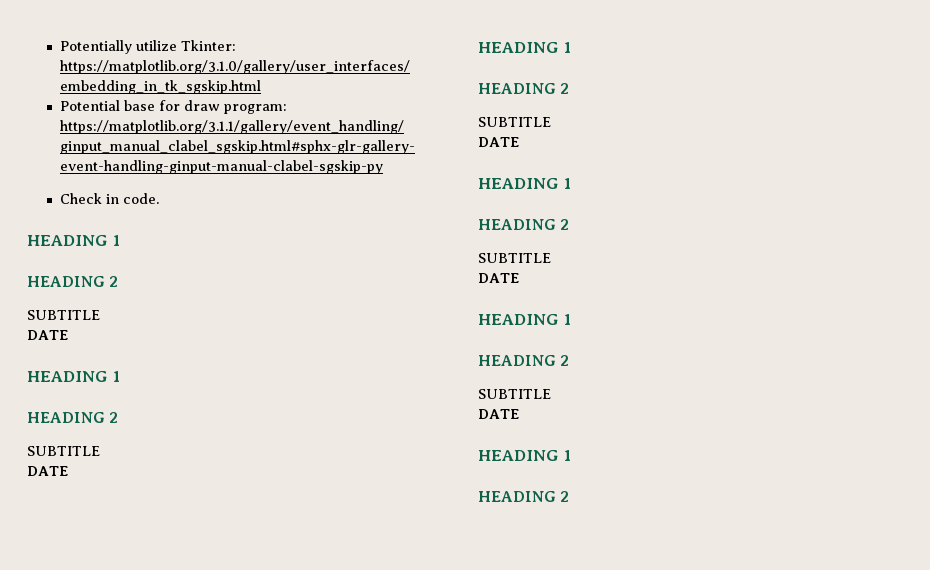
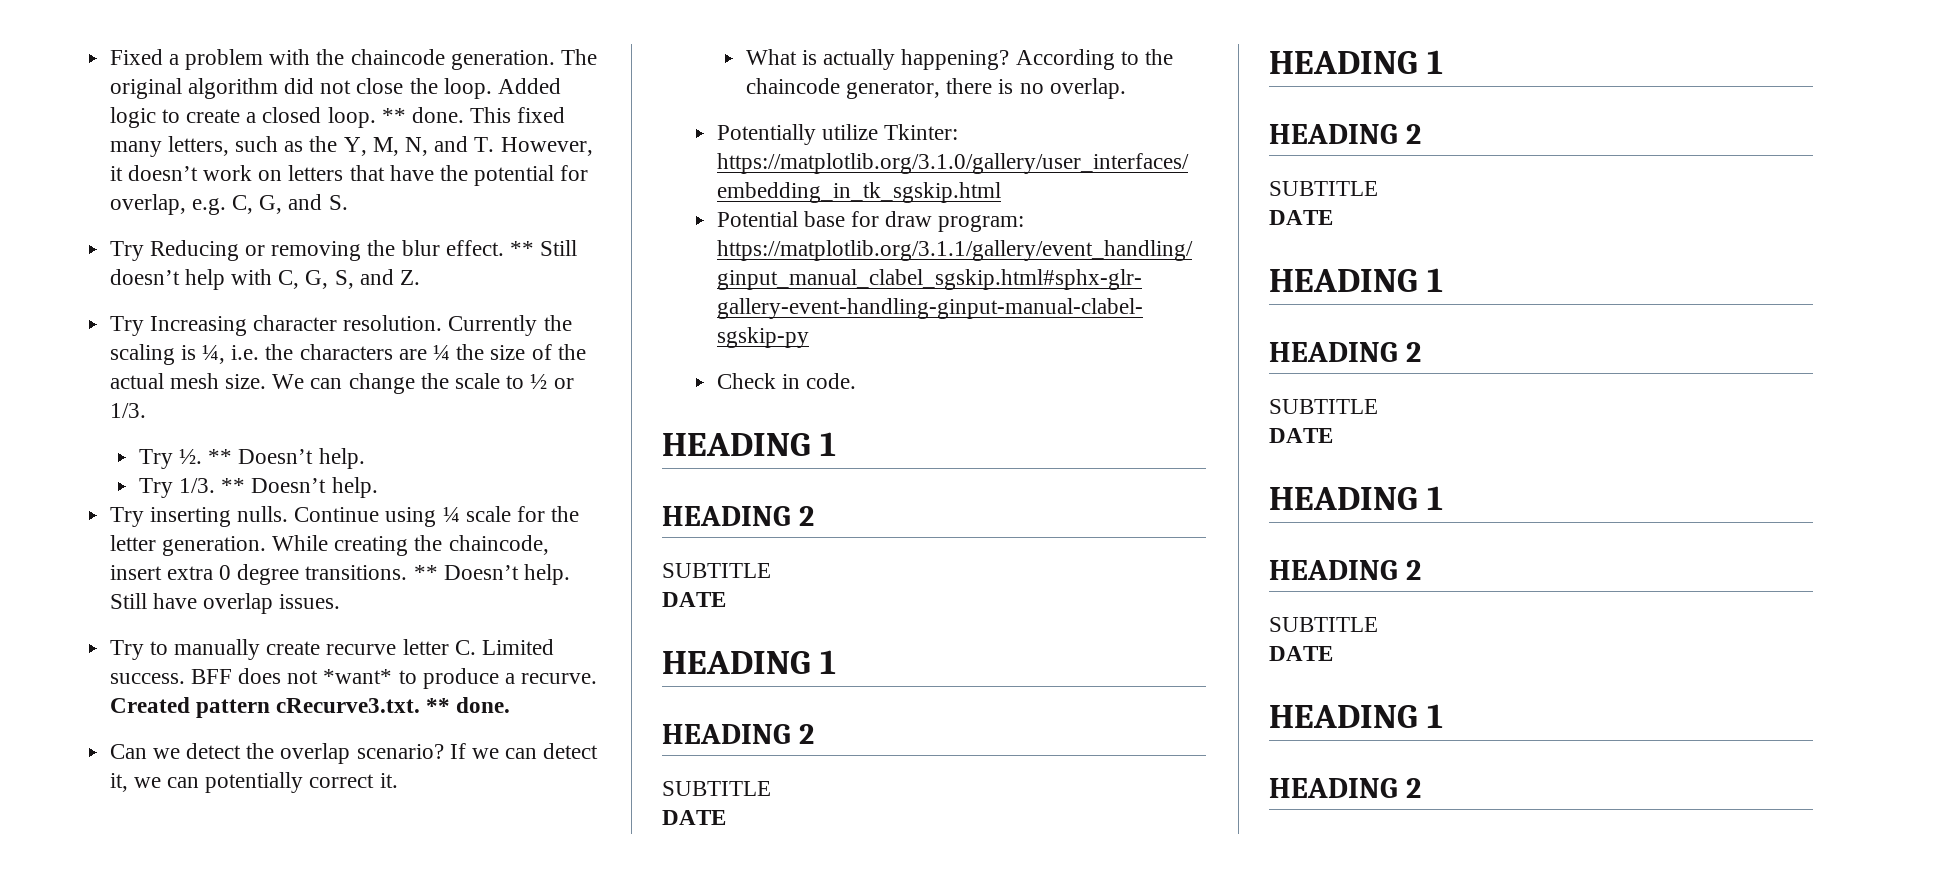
+ Fixed a problem with the chaincode generation. The original algorithm did not close the loop. Added logic to create a closed loop. ** done. This fixed many letters, such as the Y, M, N, and T. However, it doesn’t work on letters that have the potential for overlap, e.g. C, G, and S.
+ Try Reducing or removing the blur effect. ** Still doesn’t help with C, G, S, and Z.
+ Try Increasing character resolution. Currently the scaling is ¼, i.e. the characters are ¼ the size of the actual mesh size. We can change the scale to ½ or 1/3.
+ Try ½. ** Doesn’t help.
+ Try 1/3. ** Doesn’t help.
+ Try inserting nulls. Continue using ¼ scale for the letter generation. While creating the chaincode, insert extra 0 degree transitions. ** Doesn’t help. Still have overlap issues.
+ Try to manually create recurve letter C. Limited success. BFF does not *want* to produce a recurve. Created pattern cRecurve3.txt. ** done.
+ Can we detect the overlap scenario? If we can detect it, we can potentially correct it.
+ What is actually happening? According to the chaincode generator, there is no overlap.

